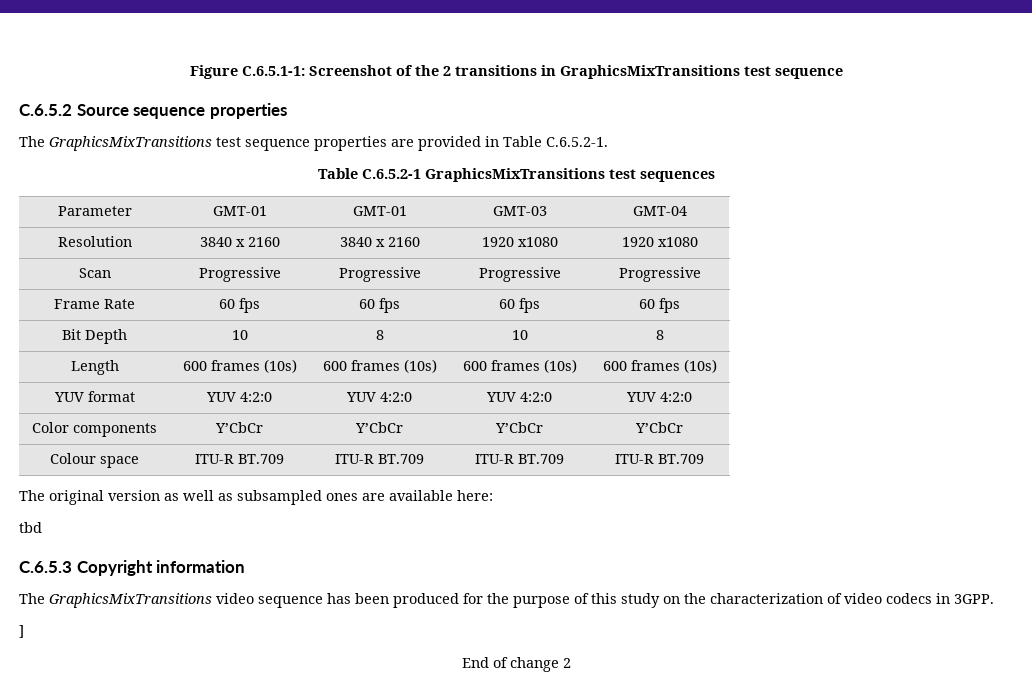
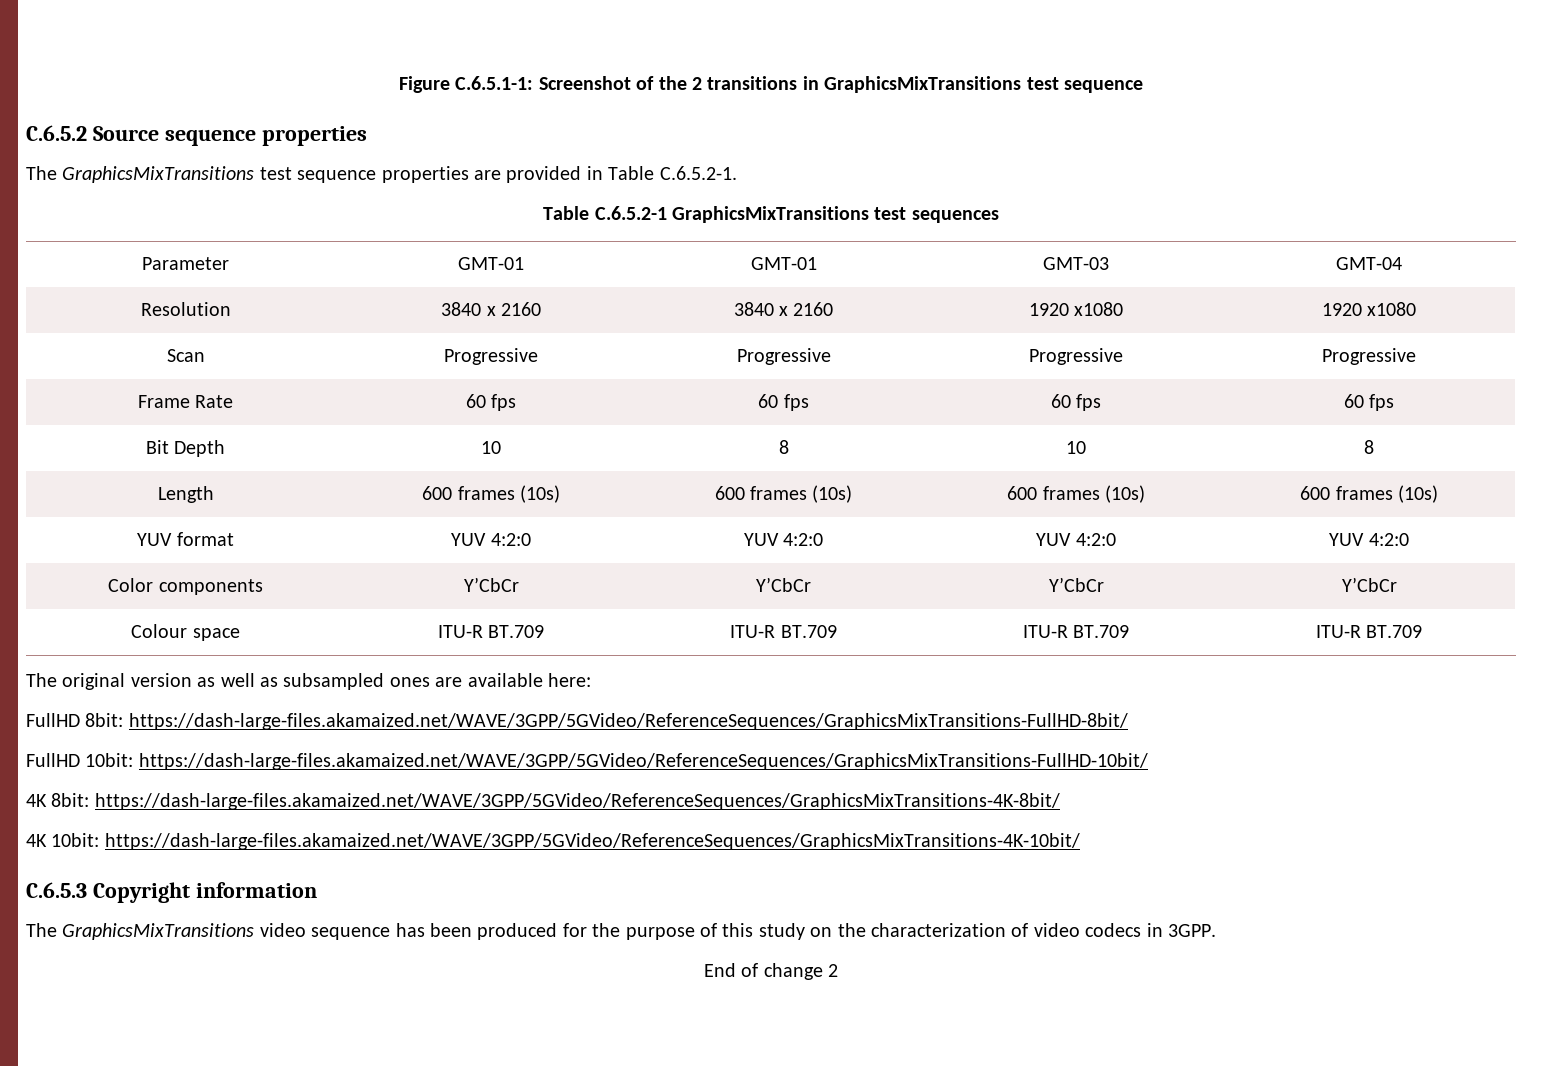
- tbd
+ FullHD 8bit: https://dash-large-files.akamaized.net/WAVE/3GPP/5GVideo/ReferenceSequences/GraphicsMixTransitions-FullHD-8bit/
+ FullHD 10bit: https://dash-large-files.akamaized.net/WAVE/3GPP/5GVideo/ReferenceSequences/GraphicsMixTransitions-FullHD-10bit/
+ 4K 8bit: https://dash-large-files.akamaized.net/WAVE/3GPP/5GVideo/ReferenceSequences/GraphicsMixTransitions-4K-8bit/
+ 4K 10bit: https://dash-large-files.akamaized.net/WAVE/3GPP/5GVideo/ReferenceSequences/GraphicsMixTransitions-4K-10bit/
- ]

